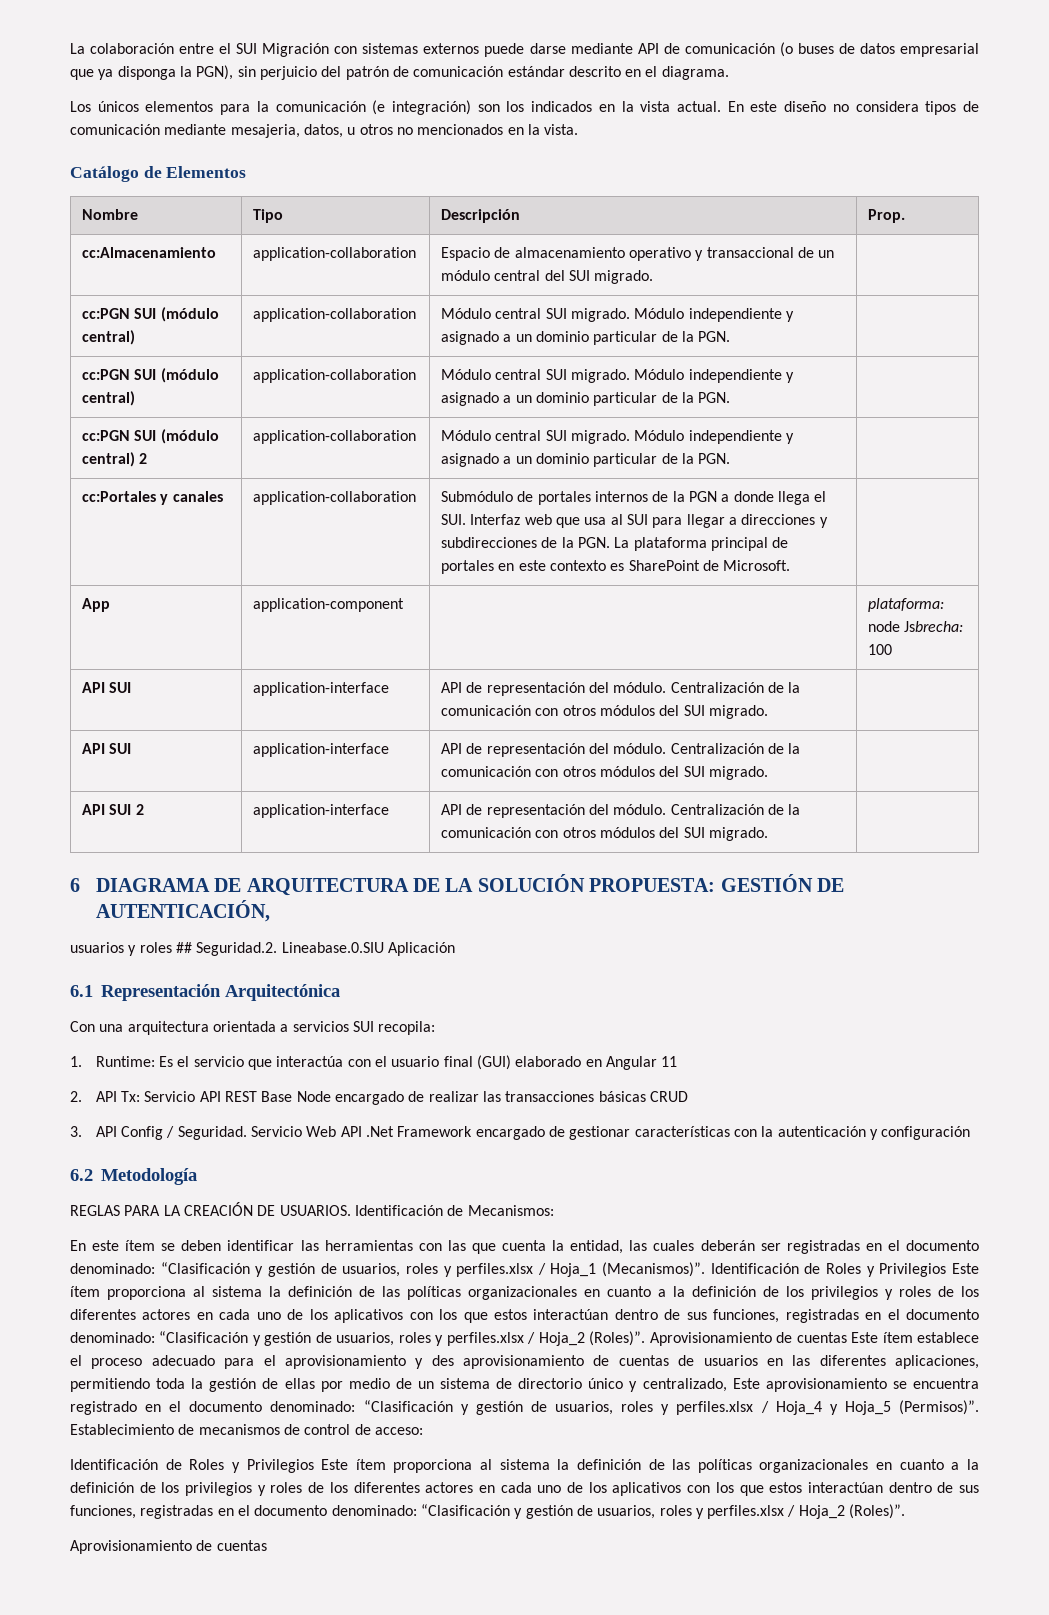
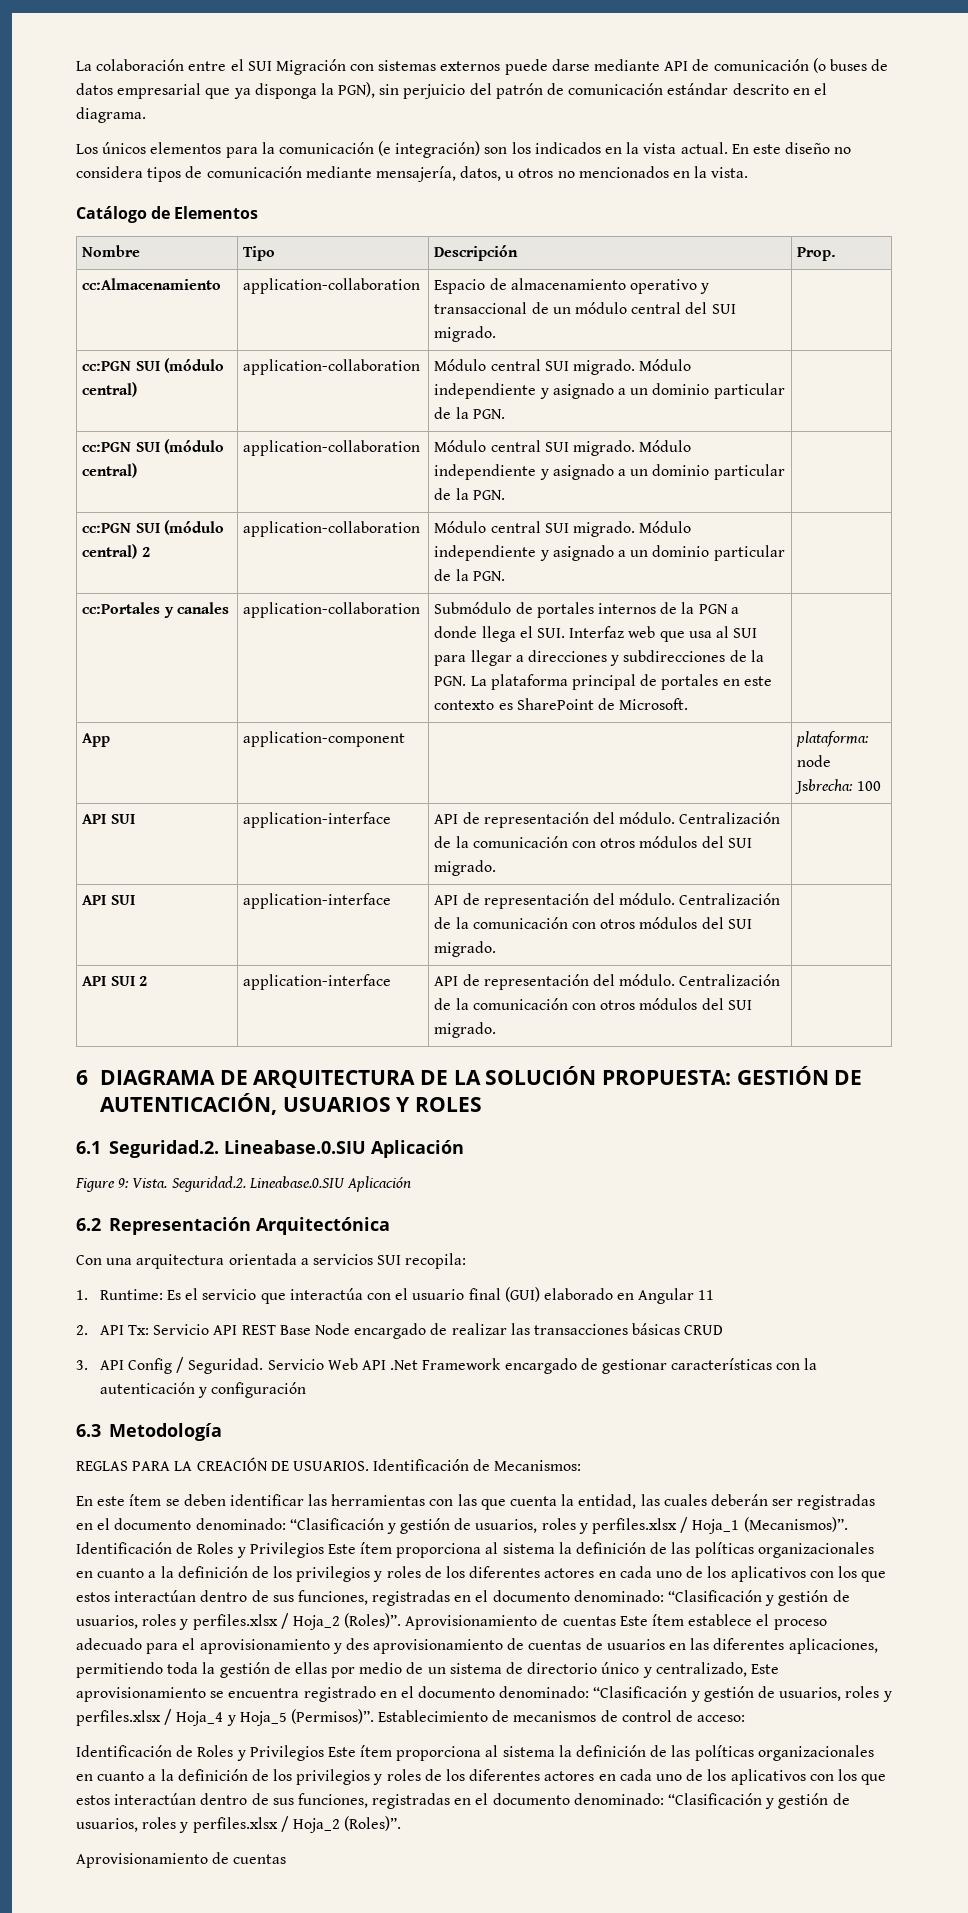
- En este diseño no considera tipos de comunicación mediante mesajeria, datos, u otros no mencionados en la vista.
+ En este diseño no considera tipos de comunicación mediante mensajería, datos, u otros no mencionados en la vista.
- 6 DIAGRAMA DE ARQUITECTURA DE LA SOLUCIÓN PROPUESTA: GESTIÓN DE AUTENTICACIÓN,
- usuarios y roles ## Seguridad.2. Lineabase.0.SIU Aplicación
- 6.1 Representación Arquitectónica
+ 6 DIAGRAMA DE ARQUITECTURA DE LA SOLUCIÓN PROPUESTA: GESTIÓN DE AUTENTICACIÓN, USUARIOS Y ROLES
+ 6.1 Seguridad.2. Lineabase.0.SIU Aplicación
+ Figure 9: Vista. Seguridad.2. Lineabase.0.SIU Aplicación
+ 6.2 Representación Arquitectónica
- 6.2 Metodología
+ 6.3 Metodología

